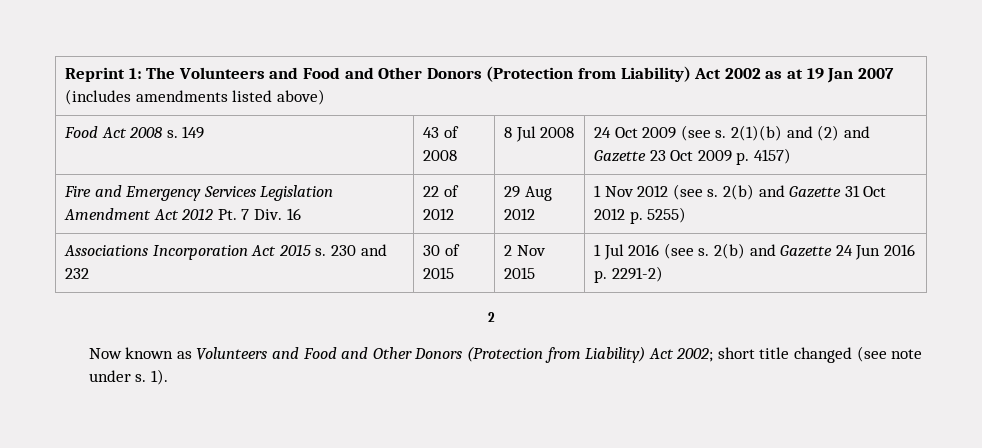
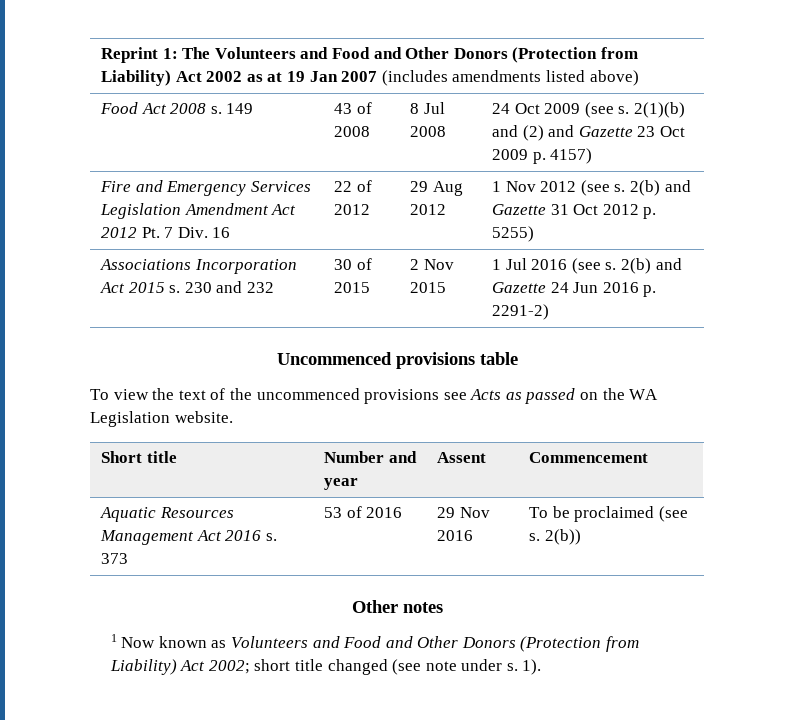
  Associations Incorporation Act 2015 s. 230 and 232 | 30 of 2015 | 2 Nov 2015 | 1 Jul 2016 (see s. 2(b) and Gazette 24 Jun 2016 p. 2291-2)
- 2
- Now known as Volunteers and Food and Other Donors (Protection from Liability) Act 2002; short title changed (see note under s.
+ Uncommenced provisions table
+ To view the text of the uncommenced provisions see Acts as passed on the WA Legislation website.
+ Short title | Number and year | Assent | Commencement
+ Aquatic Resources Management Act 2016 s. 373 | 53 of 2016 | 29 Nov 2016 | To be proclaimed (see s. 2(b))
+ Other notes
+ 1 Now known as Volunteers and Food and Other Donors (Protection from Liability) Act 2002; short title changed (see note under s.

